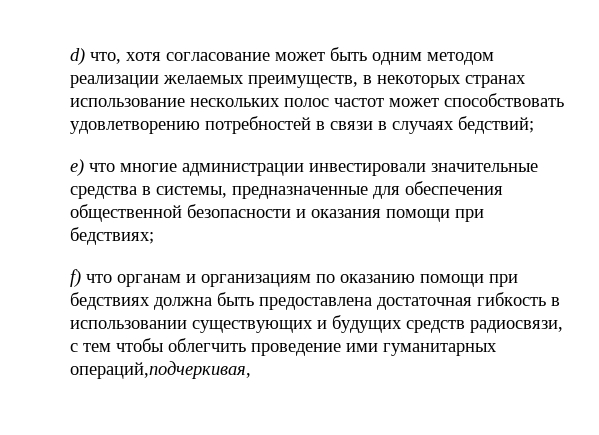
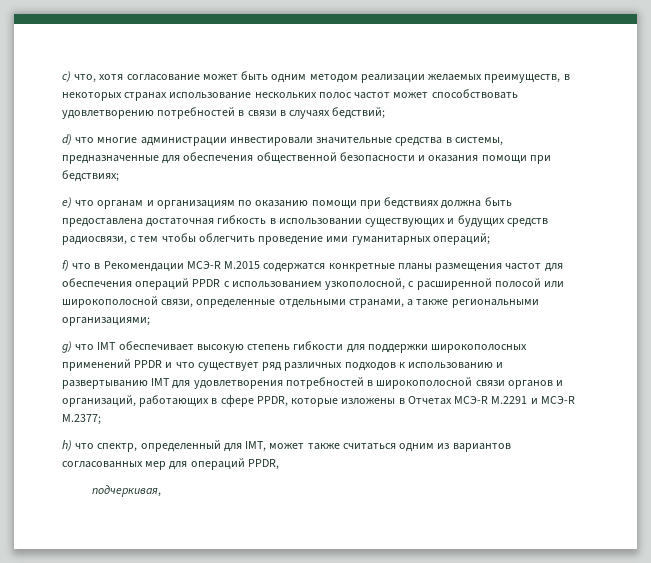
- d) что, хотя согласование может быть одним методом реализации желаемых преимуществ, в некоторых странах использование нескольких полос частот может способствовать удовлетворению потребностей в связи в случаях бедствий;
+ c) что, хотя согласование может быть одним методом реализации желаемых преимуществ, в некоторых странах использование нескольких полос частот может способствовать удовлетворению потребностей в связи в случаях бедствий;
- e) что многие администрации инвестировали значительные средства в системы, предназначенные для обеспечения общественной безопасности и оказания помощи при бедствиях;
+ d) что многие администрации инвестировали значительные средства в системы, предназначенные для обеспечения общественной безопасности и оказания помощи при бедствиях;
- f) что органам и организациям по оказанию помощи при бедствиях должна быть предоставлена достаточная гибкость в использовании существующих и будущих средств радиосвязи, с тем чтобы облегчить проведение ими гуманитарных операций,подчеркивая,
+ e) что органам и организациям по оказанию помощи при бедствиях должна быть предоставлена достаточная гибкость в использовании существующих и будущих средств радиосвязи, с тем чтобы облегчить проведение ими гуманитарных операций;
+ f) что в Рекомендации МСЭ-R M.2015 содержатся конкретные планы размещения частот для обеспечения операций PPDR с использованием узкополосной, с расширенной полосой или широкополосной связи, определенные отдельными странами, а также региональными организациями;
+ g) что IMT обеспечивает высокую степень гибкости для поддержки широкополосных применений PPDR и что существует ряд различных подходов к использованию и развертыванию IMT для удовлетворения потребностей в широкополосной связи органов и организаций, работающих в сфере PPDR, которые изложены в Отчетах МСЭ-R M.2291 и МСЭ-R M.2377;
+ h) что спектр, определенный для IMT, может также считаться одним из вариантов согласованных мер для операций PPDR,
+ подчеркивая,

